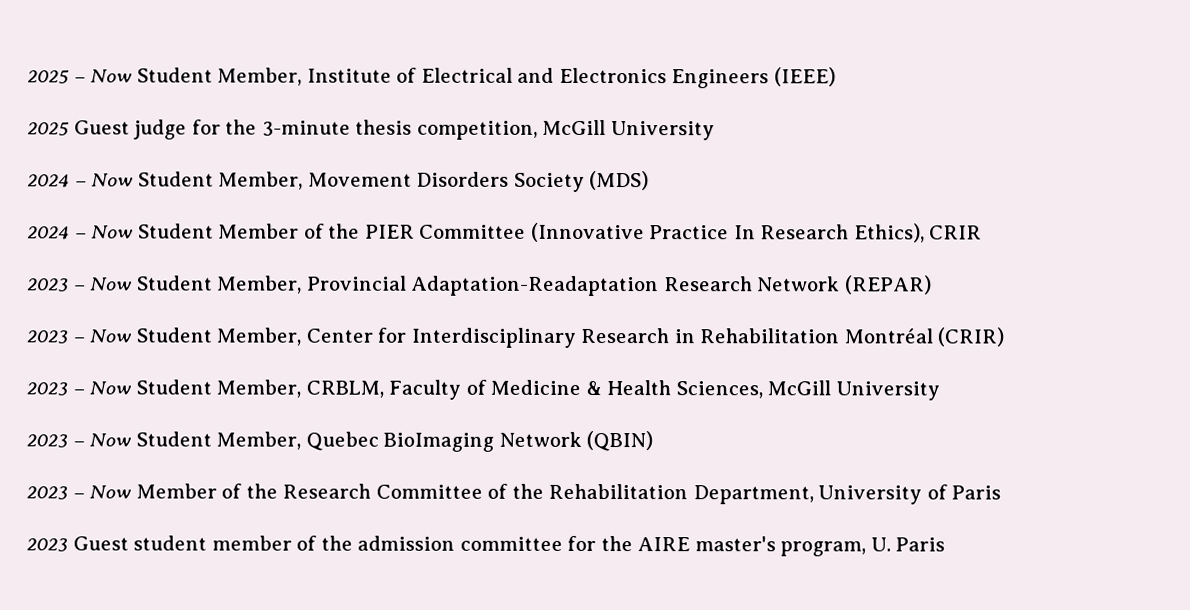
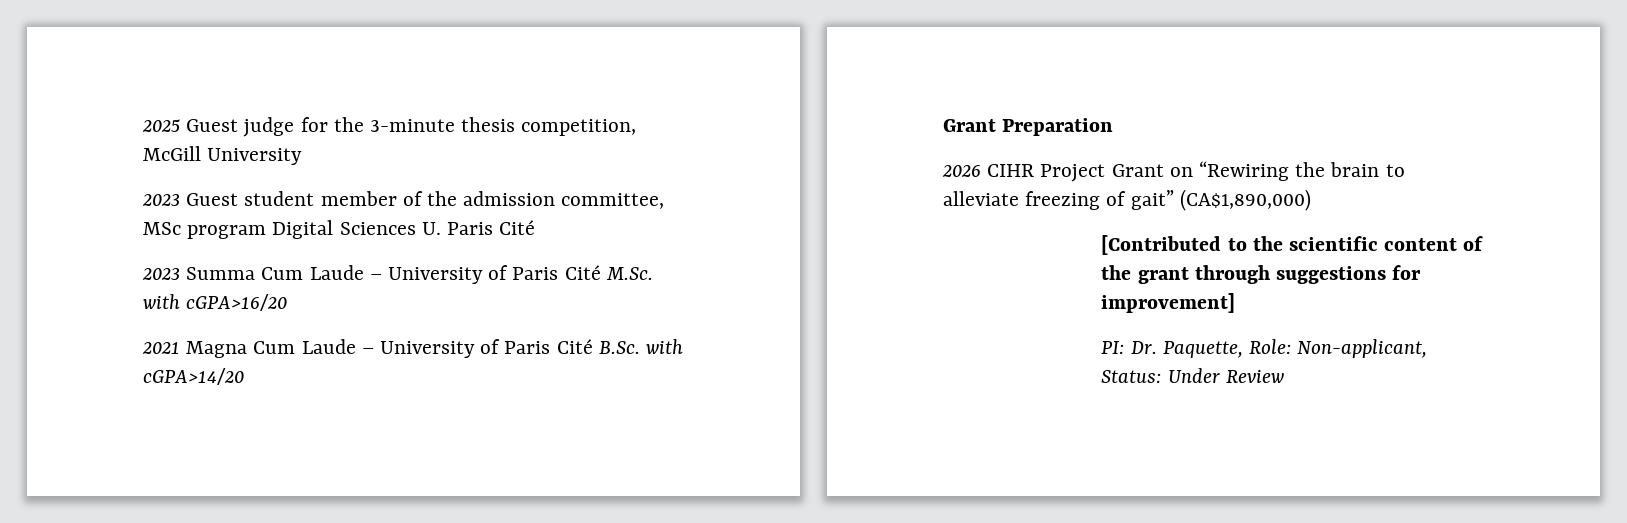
- 2025 – Now Student Member, Institute of Electrical and Electronics Engineers (IEEE)
- 2024 – Now Student Member, Movement Disorders Society (MDS)
- 2024 – Now Student Member of the PIER Committee (Innovative Practice In Research Ethics), CRIR
- 2023 – Now Student Member, Provincial Adaptation-Readaptation Research Network (REPAR)
- 2023 – Now Student Member, Center for Interdisciplinary Research in Rehabilitation Montréal (CRIR)
- 2023 – Now Student Member, CRBLM, Faculty of Medicine & Health Sciences, McGill University
- 2023 – Now Student Member, Quebec BioImaging Network (QBIN)
- 2023 – Now Member of the Research Committee of the Rehabilitation Department, University of Paris
- 2023 Guest student member of the admission committee for the AIRE master's program, U. Paris
+ 2023 Guest student member of the admission committee, MSc program Digital Sciences U. Paris Cité
+ 2023 Summa Cum Laude – University of Paris Cité M.Sc. with cGPA>16/20
+ 2021 Magna Cum Laude – University of Paris Cité B.Sc. with cGPA>14/20
+ Grant Preparation
+ 2026 CIHR Project Grant on “Rewiring the brain to alleviate freezing of gait” (CA$1,890,000)
+ [Contributed to the scientific content of the grant through suggestions for improvement]
+ PI: Dr. Paquette, Role: Non-applicant, Status: Under Review

